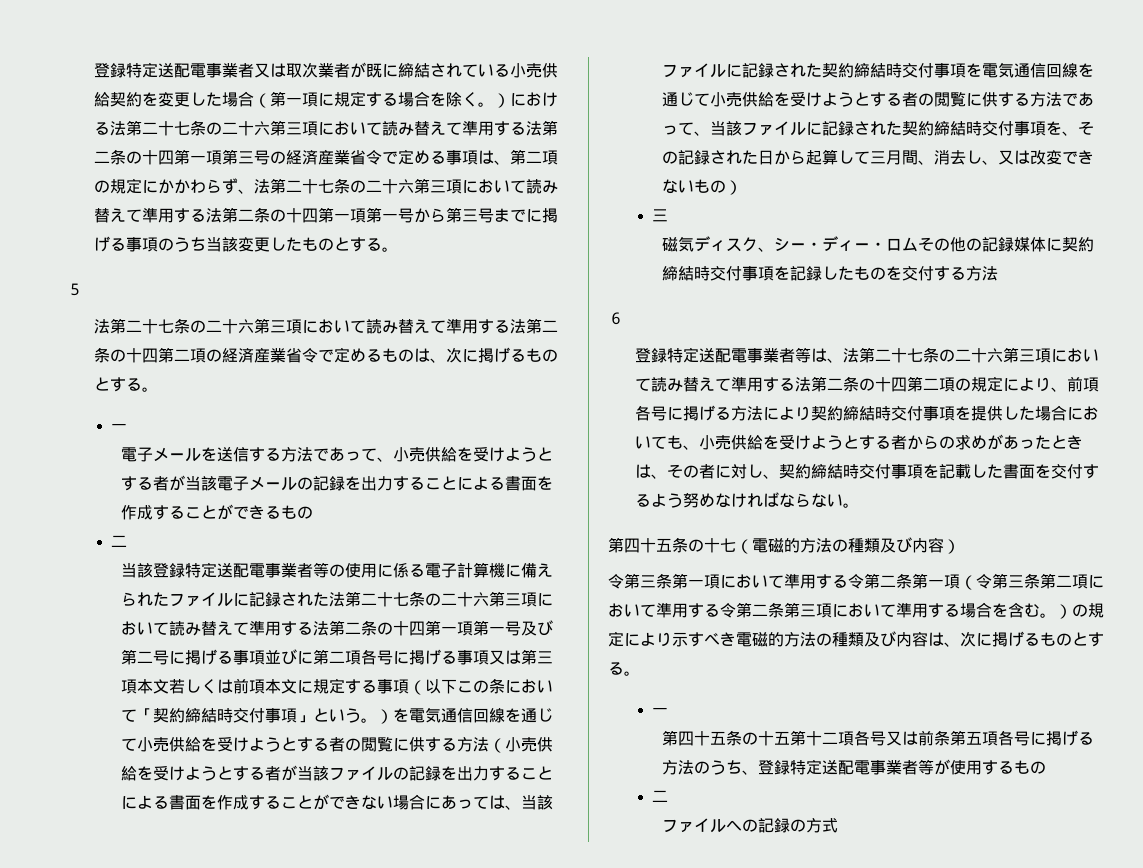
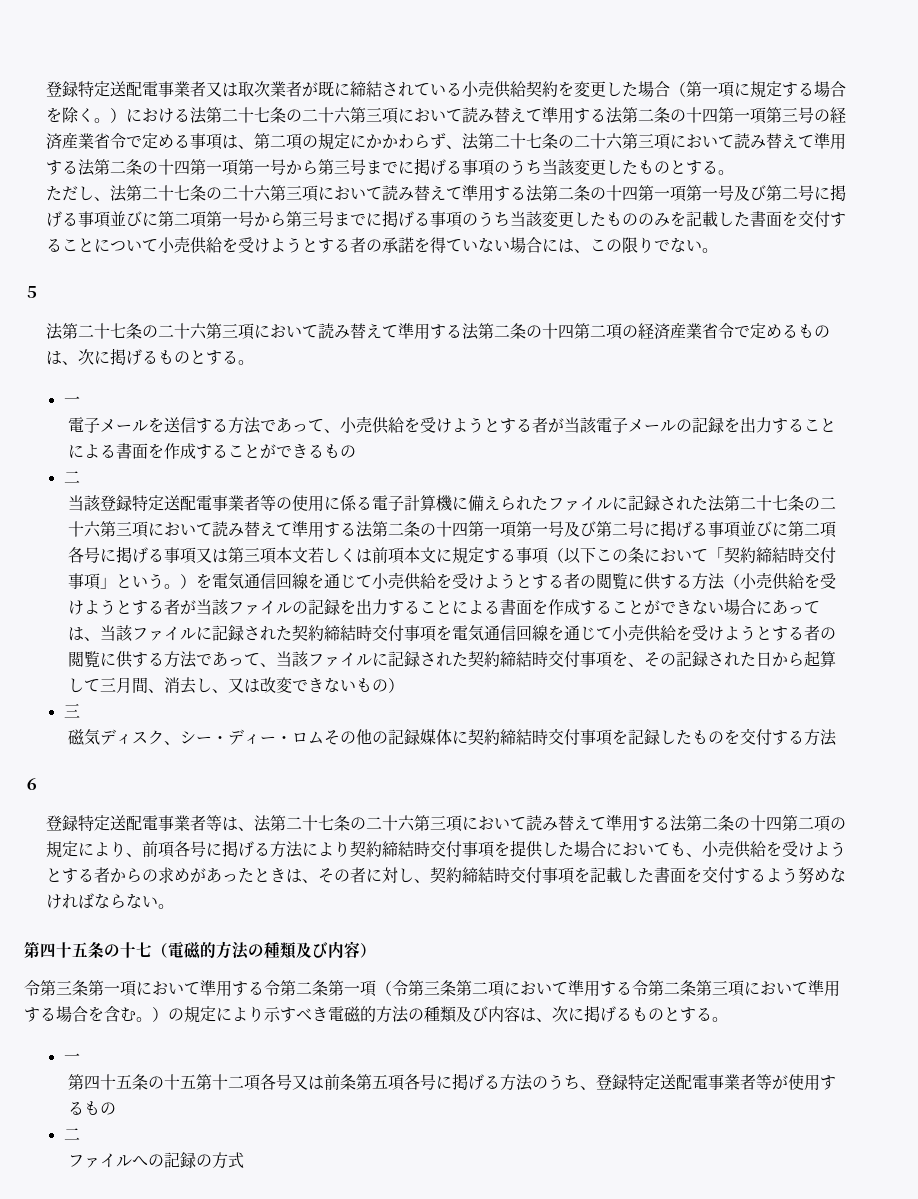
+ ただし、法第二十七条の二十六第三項において読み替えて準用する法第二条の十四第一項第一号及び第二号に掲げる事項並びに第二項第一号から第三号までに掲げる事項のうち当該変更したもののみを記載した書面を交付することについて小売供給を受けようとする者の承諾を得ていない場合には、この限りでない。

